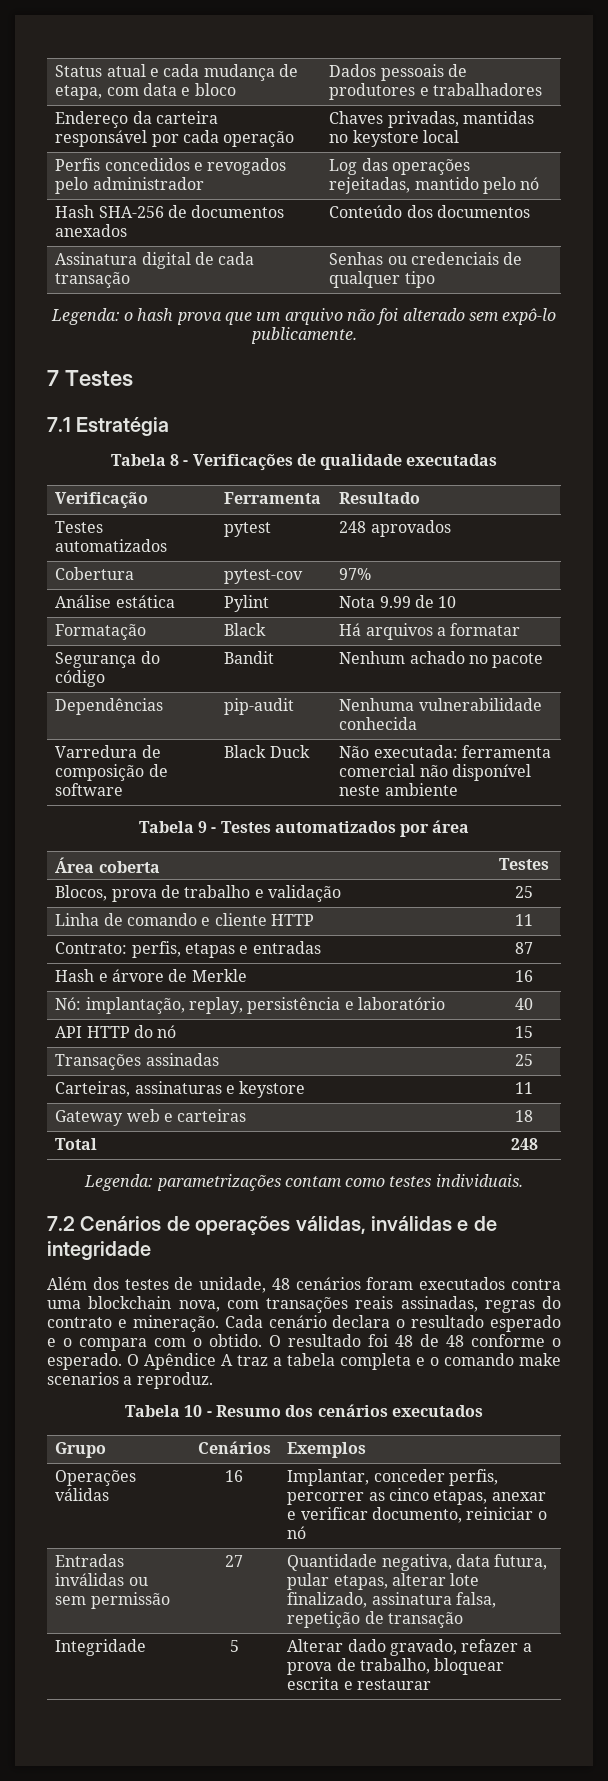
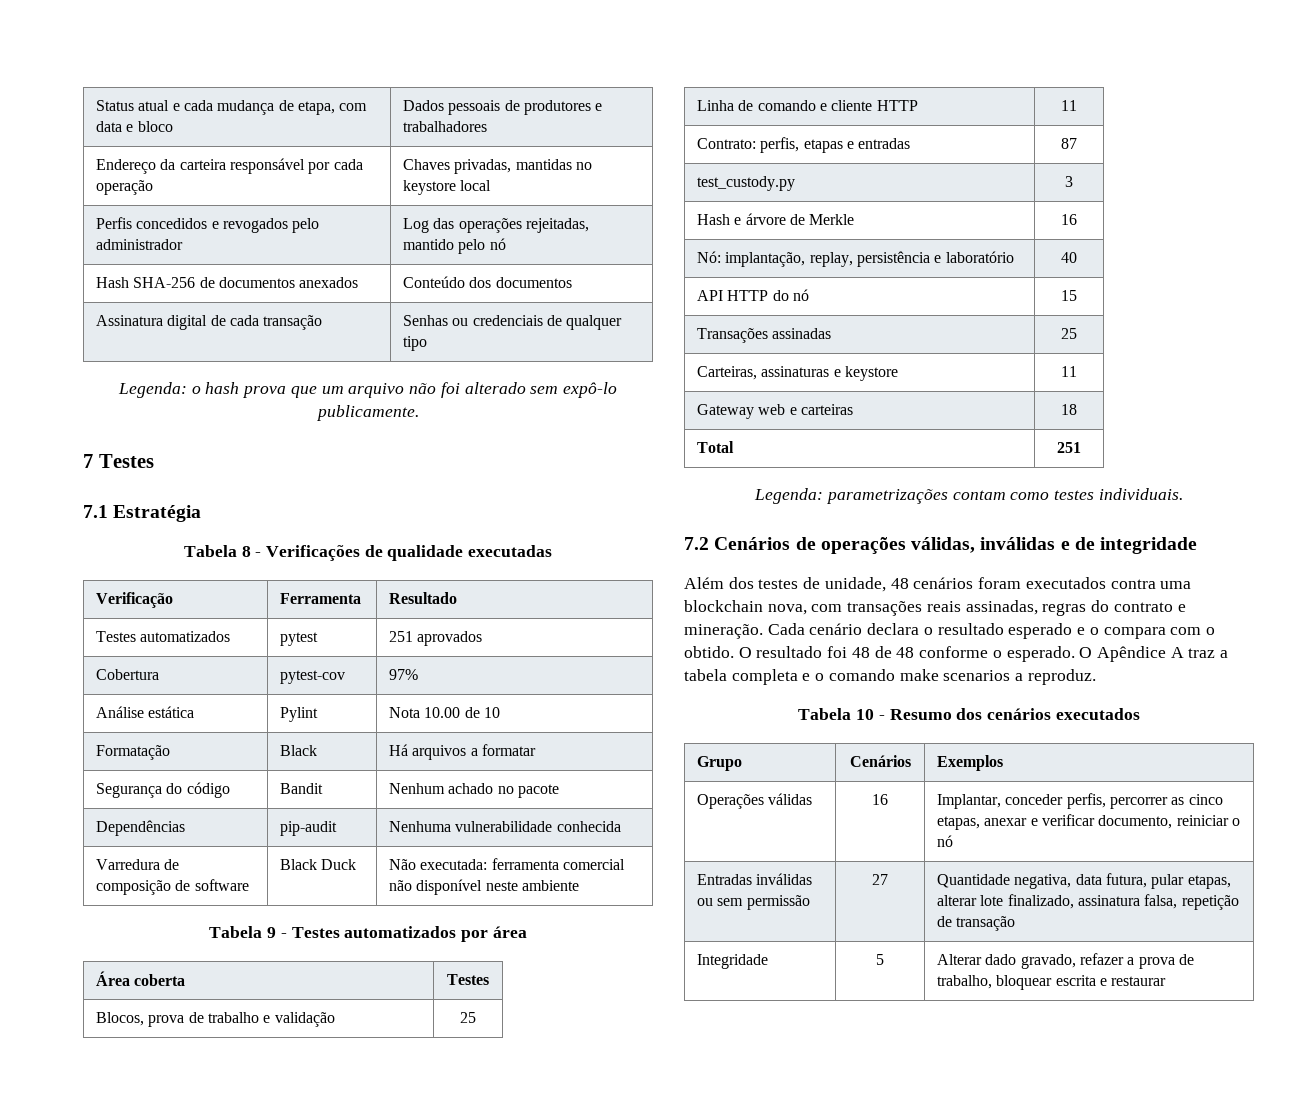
- Testes automatizados | pytest | 248 aprovados
+ Testes automatizados | pytest | 251 aprovados
- Análise estática | Pylint | Nota 9.99 de 10
+ Análise estática | Pylint | Nota 10.00 de 10
+ test_custody.py | 3
- Total | 248
+ Total | 251

